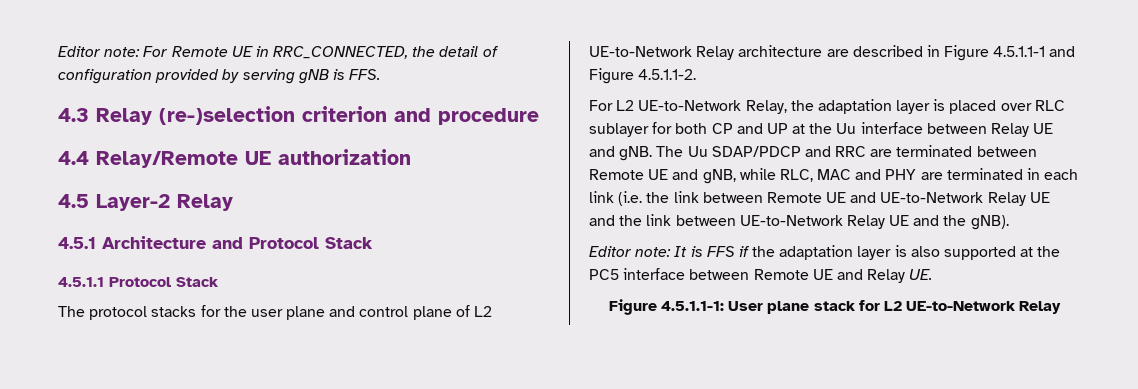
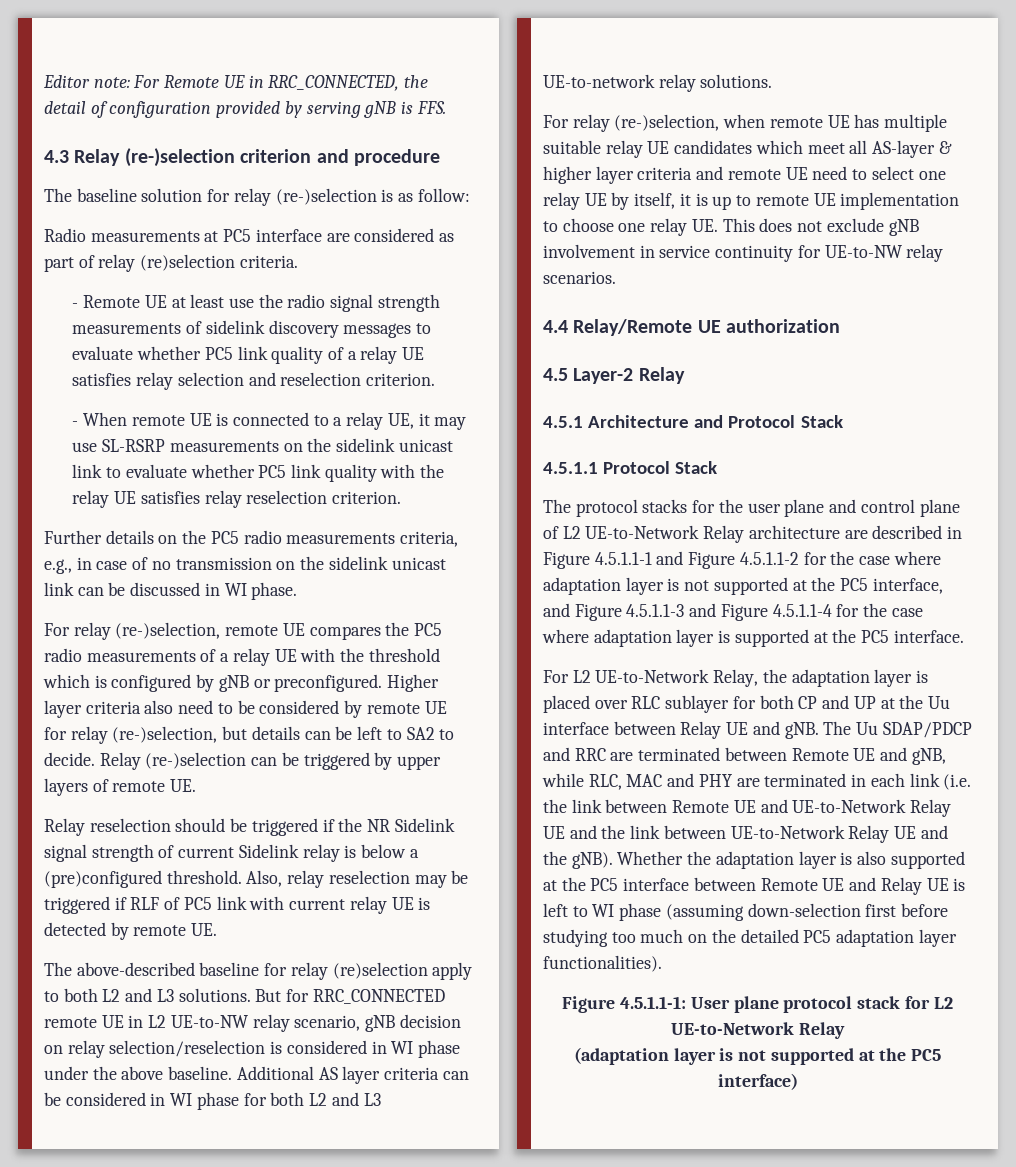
+ The baseline solution for relay (re-)selection is as follow:
+ Radio measurements at PC5 interface are considered as part of relay (re)selection criteria.
+ - Remote UE at least use the radio signal strength measurements of sidelink discovery messages to evaluate whether PC5 link quality of a relay UE satisfies relay selection and reselection criterion.
+ - When remote UE is connected to a relay UE, it may use SL-RSRP measurements on the sidelink unicast link to evaluate whether PC5 link quality with the relay UE satisfies relay reselection criterion.
+ Further details on the PC5 radio measurements criteria, e.g., in case of no transmission on the sidelink unicast link can be discussed in WI phase.
+ For relay (re-)selection, remote UE compares the PC5 radio measurements of a relay UE with the threshold which is configured by gNB or preconfigured. Higher layer criteria also need to be considered by remote UE for relay (re-)selection, but details can be left to SA2 to decide. Relay (re-)selection can be triggered by upper layers of remote UE.
+ Relay reselection should be triggered if the NR Sidelink signal strength of current Sidelink relay is below a (pre)configured threshold. Also, relay reselection may be triggered if RLF of PC5 link with current relay UE is detected by remote UE.
+ The above-described baseline for relay (re)selection apply to both L2 and L3 solutions. But for RRC_CONNECTED remote UE in L2 UE-to-NW relay scenario, gNB decision on relay selection/reselection is considered in WI phase under the above baseline. Additional AS layer criteria can be considered in WI phase for both L2 and L3 UE-to-network relay solutions.
+ For relay (re-)selection, when remote UE has multiple suitable relay UE candidates which meet all AS-layer & higher layer criteria and remote UE need to select one relay UE by itself, it is up to remote UE implementation to choose one relay UE. This does not exclude gNB involvement in service continuity for UE-to-NW relay scenarios.
- The protocol stacks for the user plane and control plane of L2 UE-to-Network Relay architecture are described in Figure 4.5.1.1-1 and Figure 4.5.1.1-2.
+ The protocol stacks for the user plane and control plane of L2 UE-to-Network Relay architecture are described in Figure 4.5.1.1-1 and Figure 4.5.1.1-2 for the case where adaptation layer is not supported at the PC5 interface, and Figure 4.5.1.1-3 and Figure 4.5.1.1-4 for the case where adaptation layer is supported at the PC5 interface.
- The Uu SDAP/PDCP and RRC are terminated between Remote UE and gNB, while RLC, MAC and PHY are terminated in each link (i.e. the link between Remote UE and UE-to-Network Relay UE and the link between UE-to-Network Relay UE and the gNB).
- Editor note: It is FFS if the adaptation layer is also supported at the PC5 interface between Remote UE and Relay UE.
+ The Uu SDAP/PDCP and RRC are terminated between Remote UE and gNB, while RLC, MAC and PHY are terminated in each link (i.e. the link between Remote UE and UE-to-Network Relay UE and the link between UE-to-Network Relay UE and the gNB). Whether the adaptation layer is also supported at the PC5 interface between Remote UE and Relay UE is left to WI phase (assuming down-selection first before studying too much on the detailed PC5 adaptation layer functionalities).
- Figure 4.5.1.1-1: User plane stack for L2 UE-to-Network Relay
+ Figure 4.5.1.1-1: User plane protocol stack for L2 UE-to-Network Relay
+ (adaptation layer is not supported at the PC5 interface)

